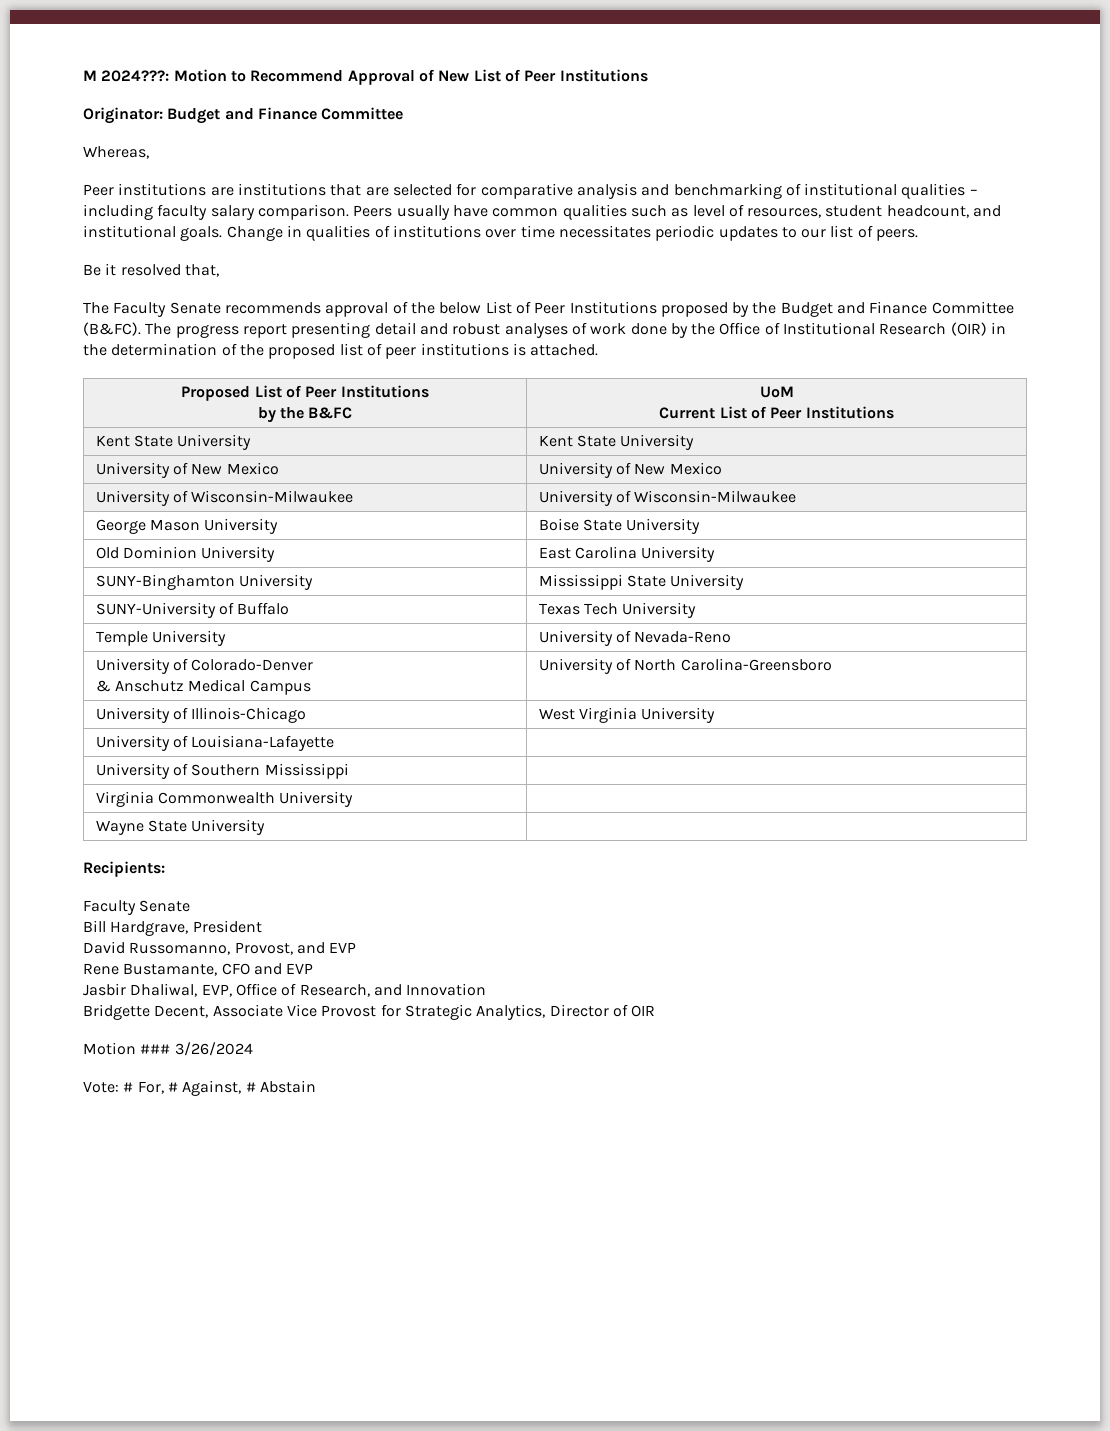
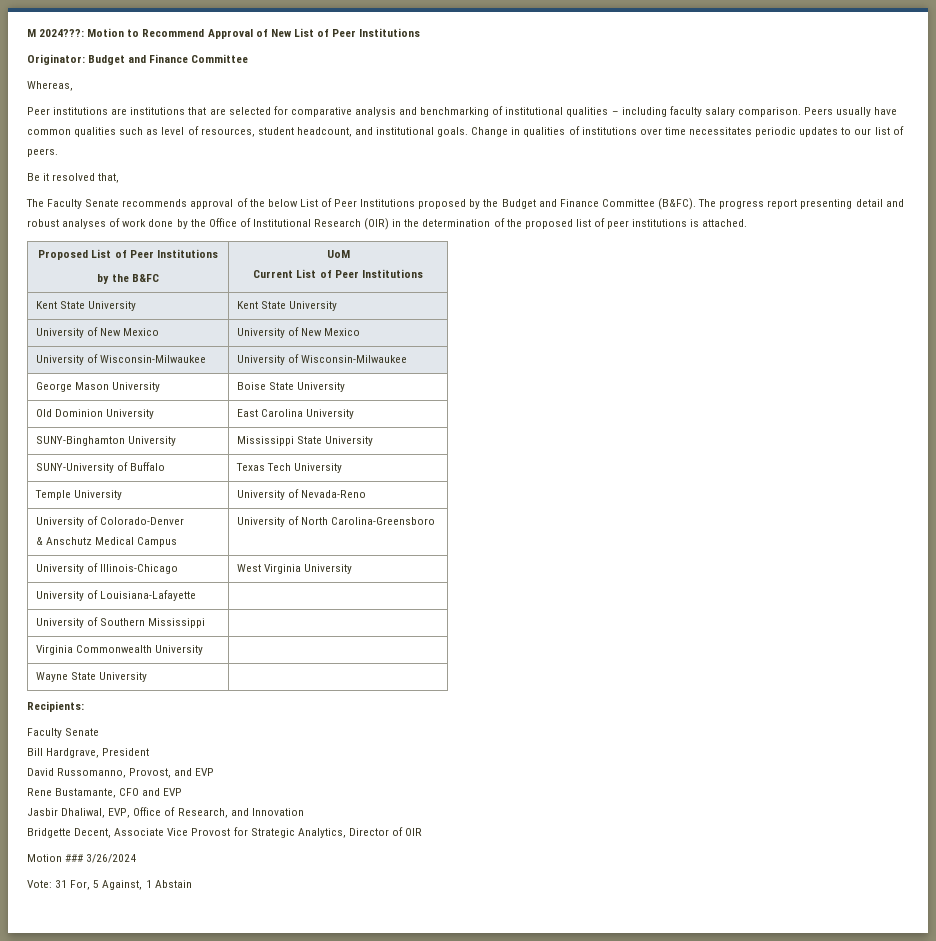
- Vote: # For, # Against, # Abstain
+ Vote: 31 For, 5 Against, 1 Abstain

